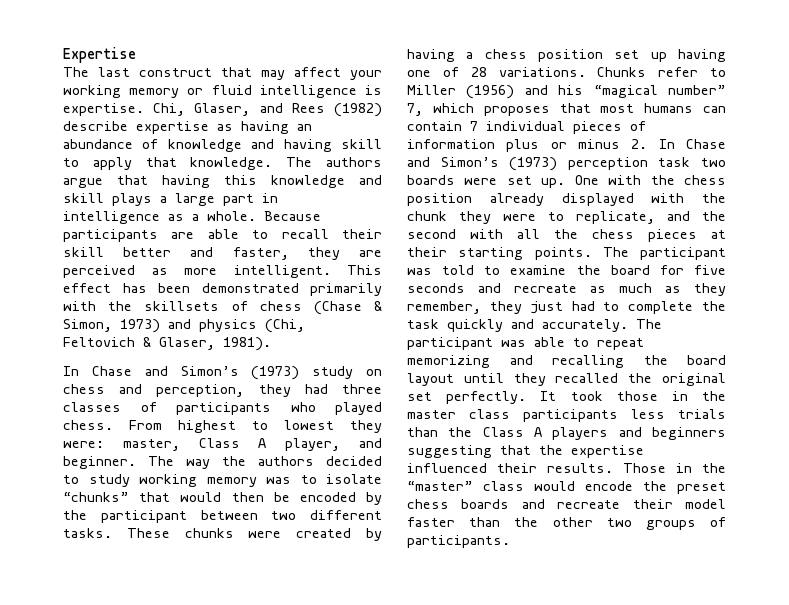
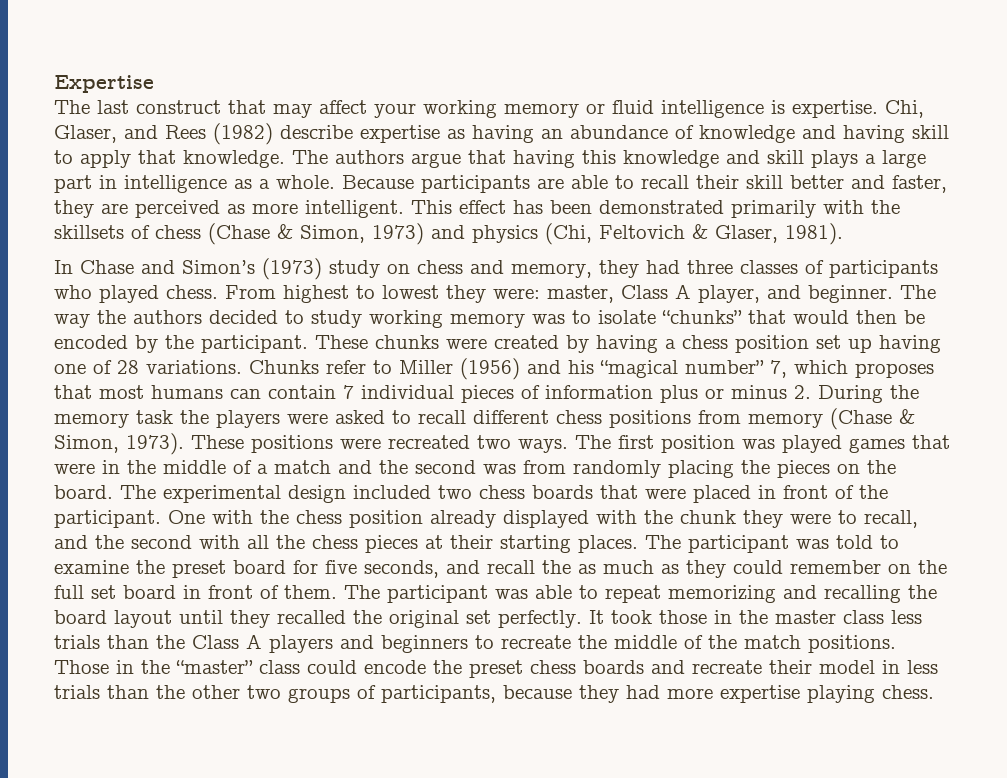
- In Chase and Simon’s (1973) study on chess and perception, they had three classes of participants who played chess.
+ In Chase and Simon’s (1973) study on chess and memory, they had three classes of participants who played chess.
- The way the authors decided to study working memory was to isolate “chunks” that would then be encoded by the participant between two different tasks.
+ The way the authors decided to study working memory was to isolate “chunks” that would then be encoded by the participant.
- Chunks refer to Miller (1956) and his “magical number” 7, which proposes that most humans can contain 7 individual pieces of information plus or minus 2. In Chase and Simon’s (1973) perception task two boards were set up.
+ Chunks refer to Miller (1956) and his “magical number” 7, which proposes that most humans can contain 7 individual pieces of information plus or minus 2. During the memory task the players were asked to recall different chess positions from memory (Chase & Simon, 1973). These positions were recreated two ways. The first position was played games that were in the middle of a match and the second was from randomly placing the pieces on the board. The experimental design included two chess boards that were placed in front of the participant.
- One with the chess position already displayed with the chunk they were to replicate, and the second with all the chess pieces at their starting points.
+ One with the chess position already displayed with the chunk they were to recall, and the second with all the chess pieces at their starting places.
- The participant was told to examine the board for five seconds and recreate as much as they remember, they just had to complete the task quickly and accurately.
+ The participant was told to examine the preset board for five seconds, and recall the as much as they could remember on the full set board in front of them.
- It took those in the master class participants less trials than the Class A players and beginners suggesting that the expertise influenced their results.
+ It took those in the master class less trials than the Class A players and beginners to recreate the middle of the match positions.
- Those in the “master” class would encode the preset chess boards and recreate their model faster than the other two groups of participants.
+ Those in the “master” class could encode the preset chess boards and recreate their model in less trials than the other two groups of participants, because they had more expertise playing chess.

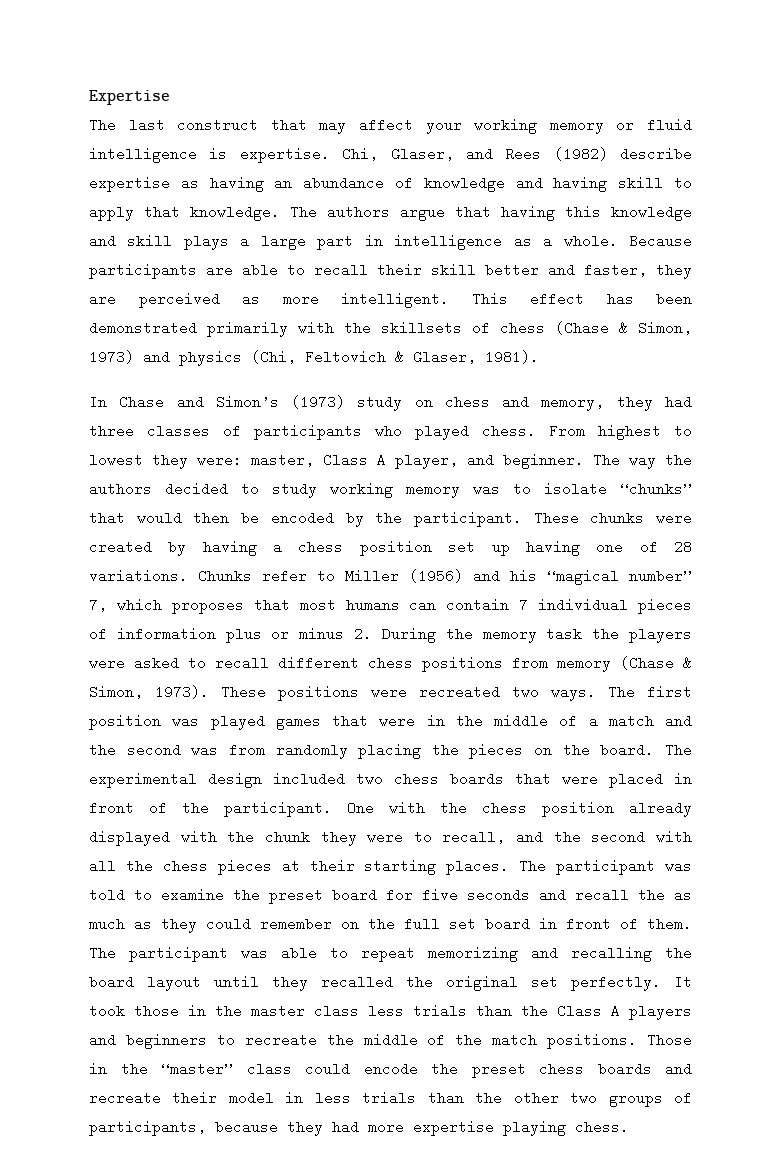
- The participant was told to examine the preset board for five seconds, and recall the as much as they could remember on the full set board in front of them.
+ The participant was told to examine the preset board for five seconds and recall the as much as they could remember on the full set board in front of them.

